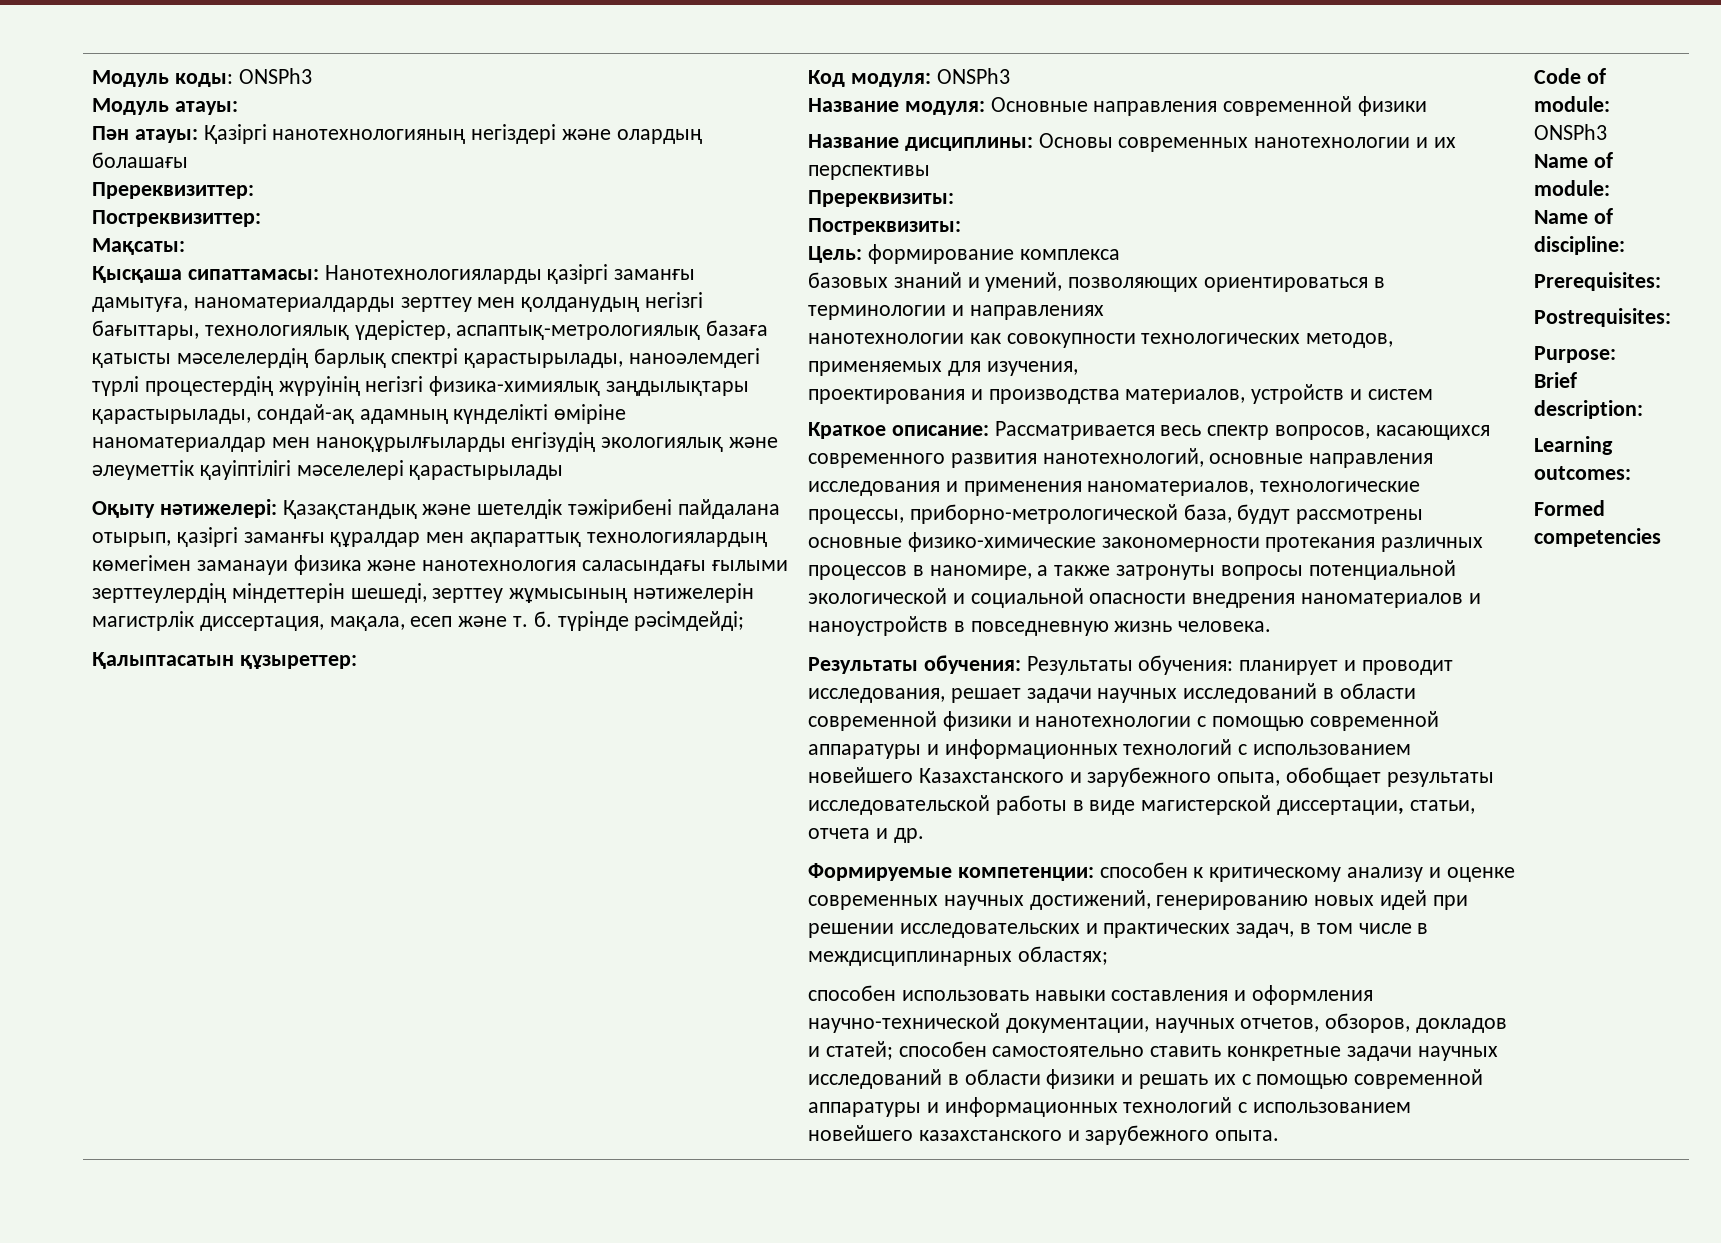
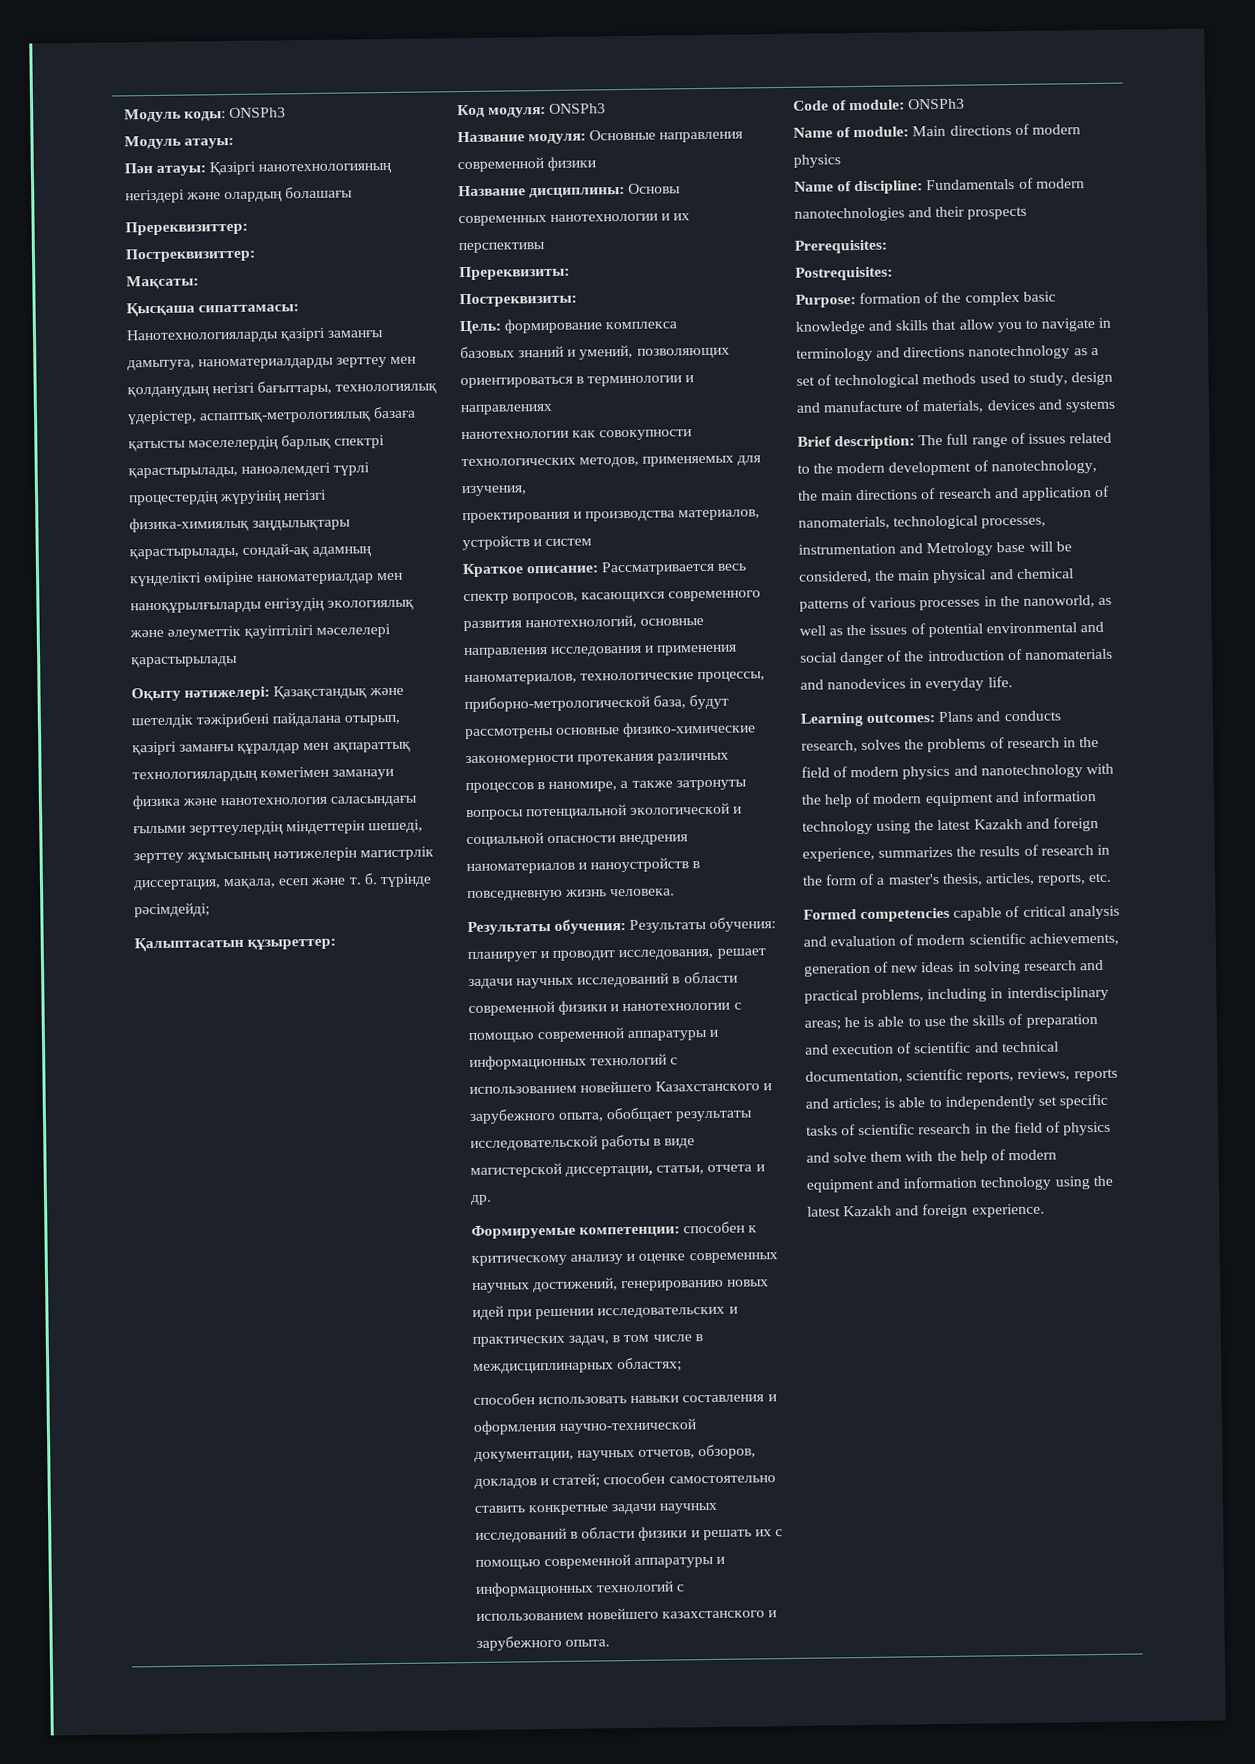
- Name of module:
- Name of discipline:
+ Name of module: Main directions of modern physics
+ Name of discipline: Fundamentals of modern nanotechnologies and their prospects
  Prerequisites:
  Postrequisites:
- Purpose:
- Brief description:
- Learning outcomes:
- Formed competencies
+ Purpose: formation of the complex basic knowledge and skills that allow you to navigate in terminology and directions nanotechnology as a set of technological methods used to study, design and manufacture of materials, devices and systems
+ Brief description: The full range of issues related to the modern development of nanotechnology, the main directions of research and application of nanomaterials, technological processes, instrumentation and Metrology base will be considered, the main physical and chemical patterns of various processes in the nanoworld, as well as the issues of potential environmental and social danger of the introduction of nanomaterials and nanodevices in everyday life.
+ Learning outcomes: Plans and conducts research, solves the problems of research in the field of modern physics and nanotechnology with the help of modern equipment and information technology using the latest Kazakh and foreign experience, summarizes the results of research in the form of a master's thesis, articles, reports, etc.
+ Formed competencies capable of critical analysis and evaluation of modern scientific achievements, generation of new ideas in solving research and practical problems, including in interdisciplinary areas; he is able to use the skills of preparation and execution of scientific and technical documentation, scientific reports, reviews, reports and articles; is able to independently set specific tasks of scientific research in the field of physics and solve them with the help of modern equipment and information technology using the latest Kazakh and foreign experience.

